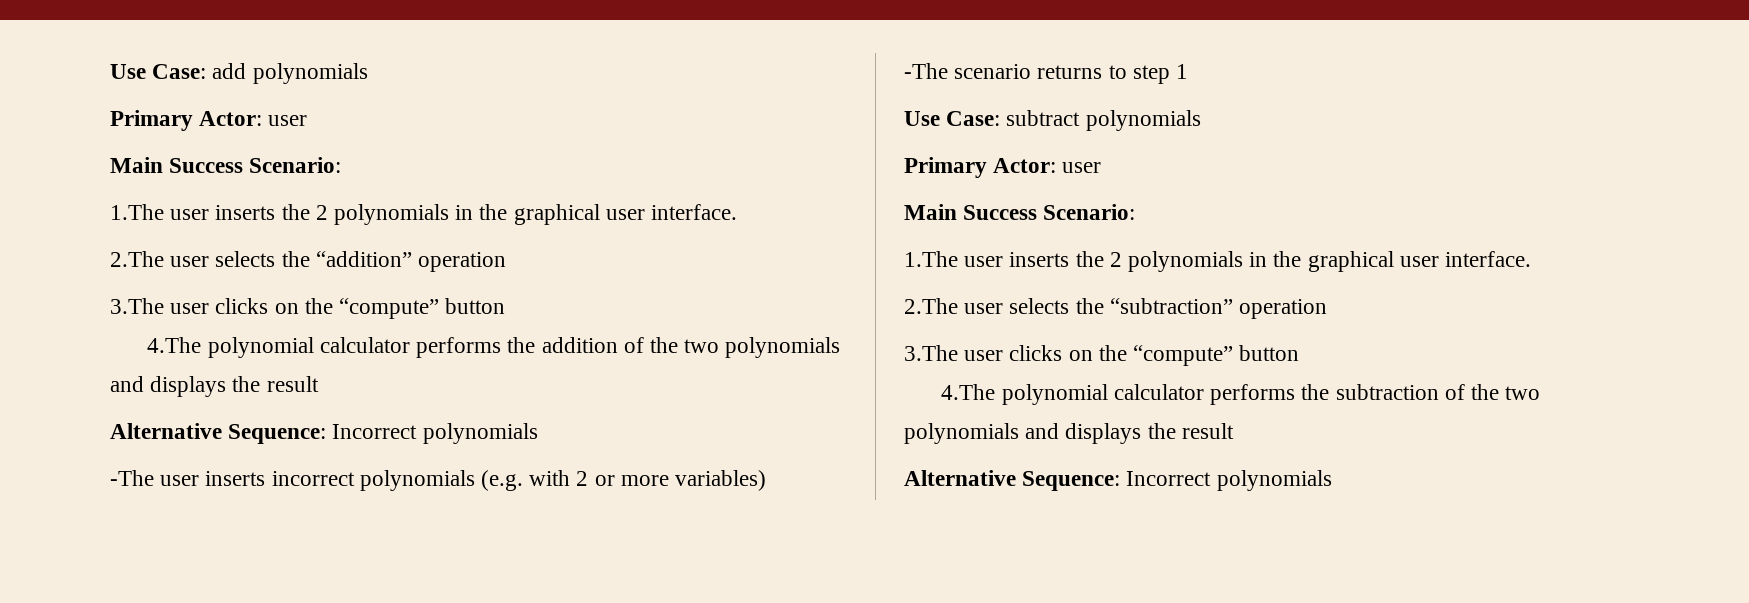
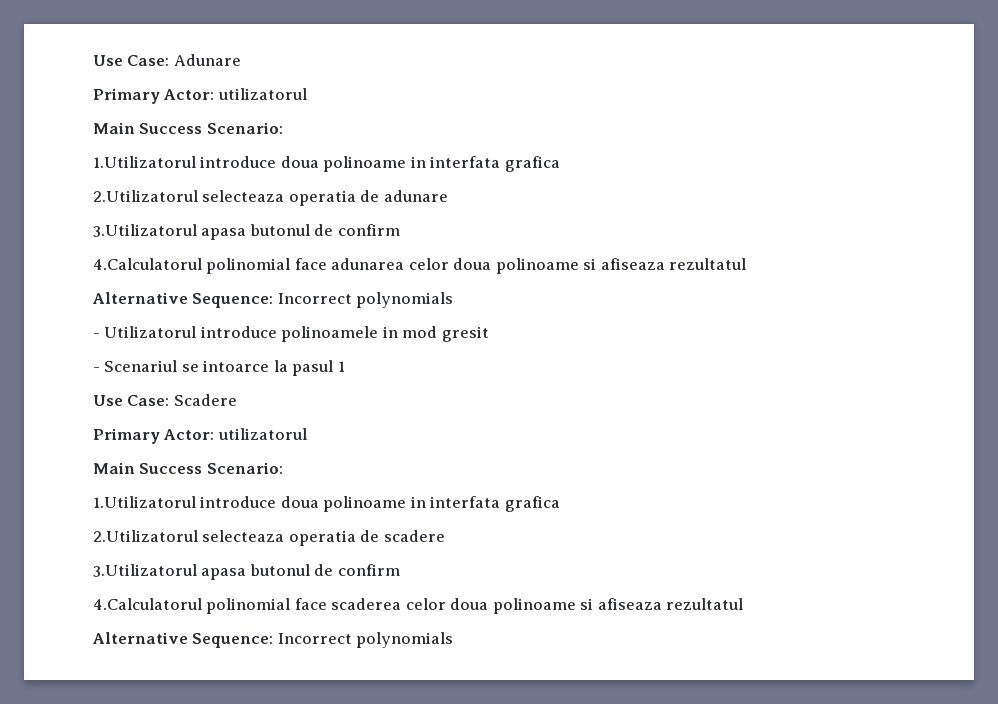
- Use Case: add polynomials
- Primary Actor: user
+ Use Case: Adunare
+ Primary Actor: utilizatorul
  Main Success Scenario:
- 1.The user inserts the 2 polynomials in the graphical user interface.
- 2.The user selects the “addition” operation
- 3.The user clicks on the “compute” button
- 4.The polynomial calculator performs the addition of the two polynomials and displays the result
+ 1.Utilizatorul introduce doua polinoame in interfata grafica
+ 2.Utilizatorul selecteaza operatia de adunare
+ 3.Utilizatorul apasa butonul de confirm
+ 4.Calculatorul polinomial face adunarea celor doua polinoame si afiseaza rezultatul
  Alternative Sequence: Incorrect polynomials
- -The user inserts incorrect polynomials (e.g. with 2 or more variables)
- -The scenario returns to step 1
+ - Utilizatorul introduce polinoamele in mod gresit
+ - Scenariul se intoarce la pasul 1
- Use Case: subtract polynomials
- Primary Actor: user
+ Use Case: Scadere
+ Primary Actor: utilizatorul
  Main Success Scenario:
- 1.The user inserts the 2 polynomials in the graphical user interface.
- 2.The user selects the “subtraction” operation
- 3.The user clicks on the “compute” button
- 4.The polynomial calculator performs the subtraction of the two polynomials and displays the result
+ 1.Utilizatorul introduce doua polinoame in interfata grafica
+ 2.Utilizatorul selecteaza operatia de scadere
+ 3.Utilizatorul apasa butonul de confirm
+ 4.Calculatorul polinomial face scaderea celor doua polinoame si afiseaza rezultatul

